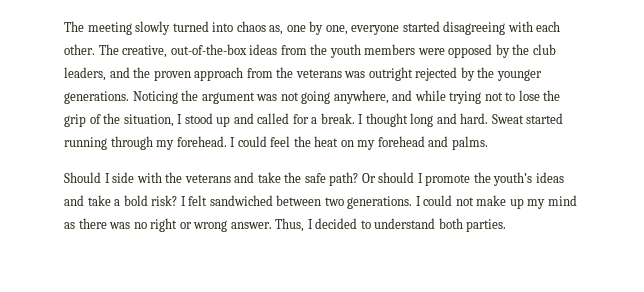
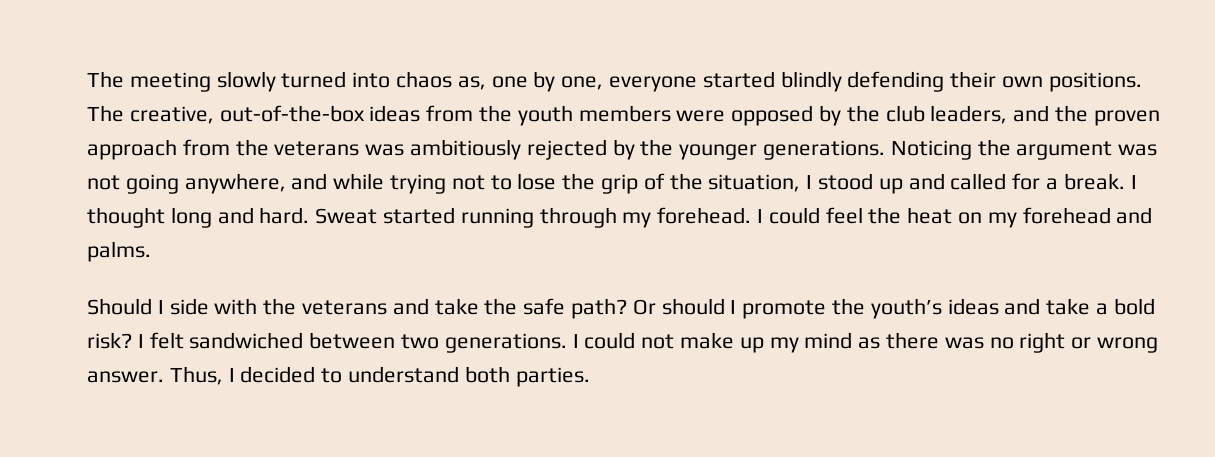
- The meeting slowly turned into chaos as, one by one, everyone started disagreeing with each other.
+ The meeting slowly turned into chaos as, one by one, everyone started blindly defending their own positions.
- The creative, out-of-the-box ideas from the youth members were opposed by the club leaders, and the proven approach from the veterans was outright rejected by the younger generations.
+ The creative, out-of-the-box ideas from the youth members were opposed by the club leaders, and the proven approach from the veterans was ambitiously rejected by the younger generations.

